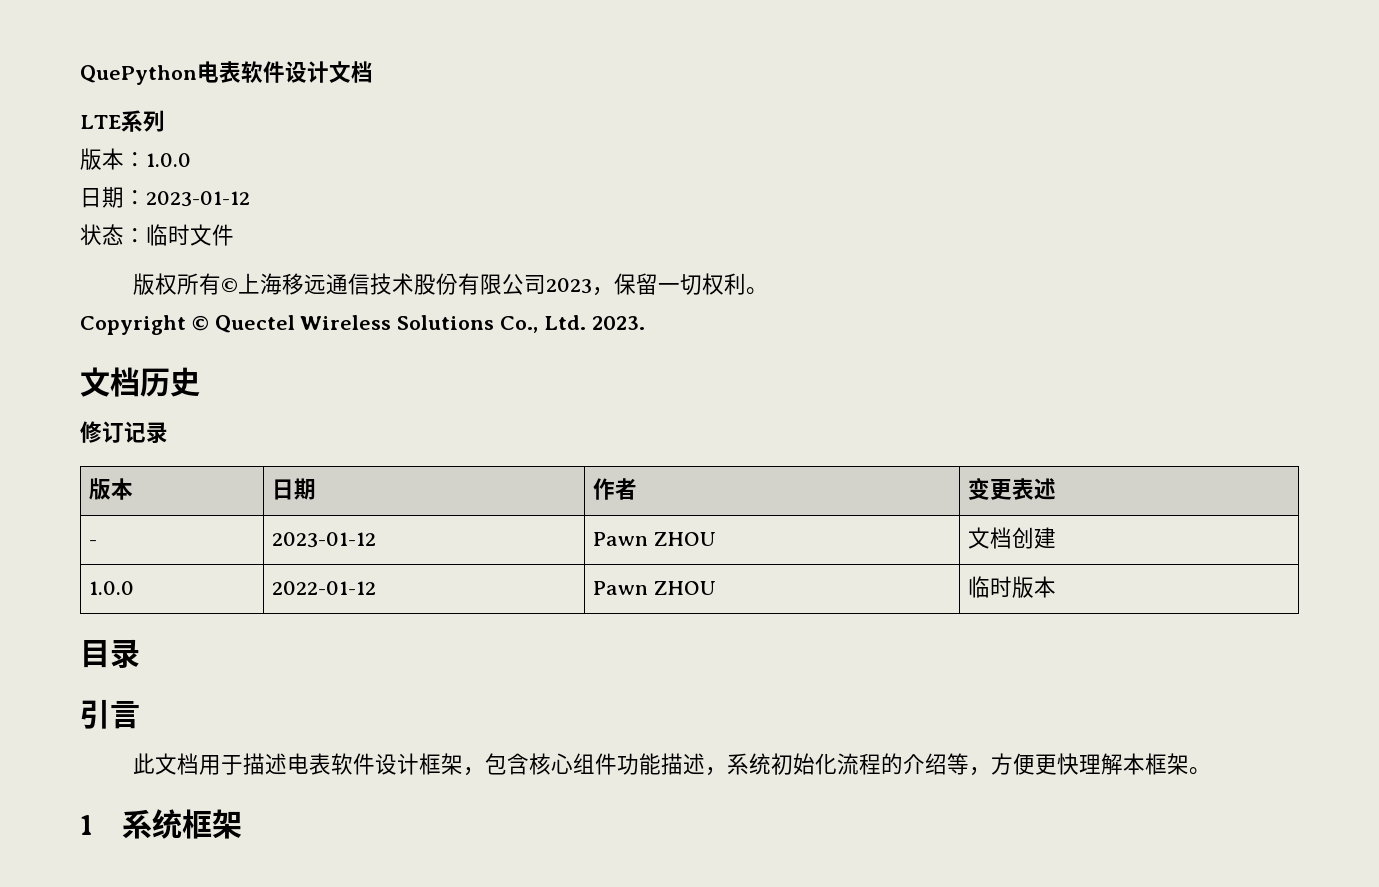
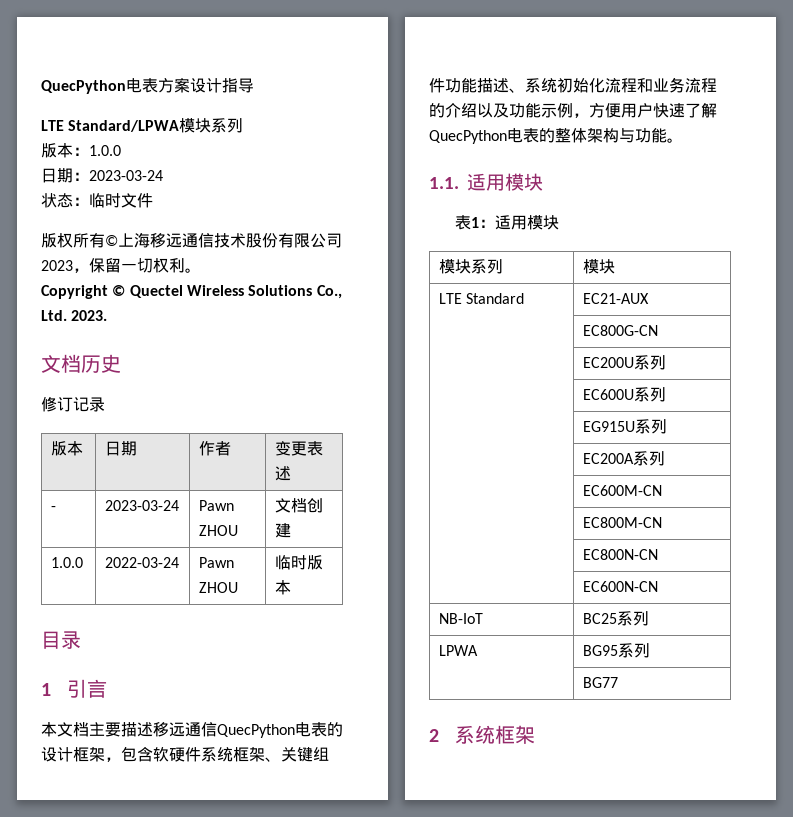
- QuePython电表软件设计文档
- LTE系列
+ QuecPython电表方案设计指导
+ LTE Standard/LPWA模块系列
- 日期：2023-01-12
+ 日期：2023-03-24
- - | 2023-01-12 | Pawn ZHOU | 文档创建
+ - | 2023-03-24 | Pawn ZHOU | 文档创建
- 1.0.0 | 2022-01-12 | Pawn ZHOU | 临时版本
+ 1.0.0 | 2022-03-24 | Pawn ZHOU | 临时版本
- 引言
+ 1引言
- 此文档用于描述电表软件设计框架，包含核心组件功能描述，系统初始化流程的介绍等，方便更快理解本框架。
- 1系统框架
+ 本文档主要描述移远通信QuecPython电表的设计框架，包含软硬件系统框架、关键组件功能描述、系统初始化流程和业务流程的介绍以及功能示例，方便用户快速了解QuecPython电表的整体架构与功能。
+ 1.1.适用模块
+ 表1：适用模块
+ 模块系列 | 模块
+ LTE Standard | EC21-AUX
+ | EC800G-CN
+ | EC200U系列
+ | EC600U系列
+ | EG915U系列
+ | EC200A系列
+ | EC600M-CN
+ | EC800M-CN
+ | EC800N-CN
+ | EC600N-CN
+ NB-IoT | BC25系列
+ LPWA | BG95系列
+ | BG77
+ 2系统框架

